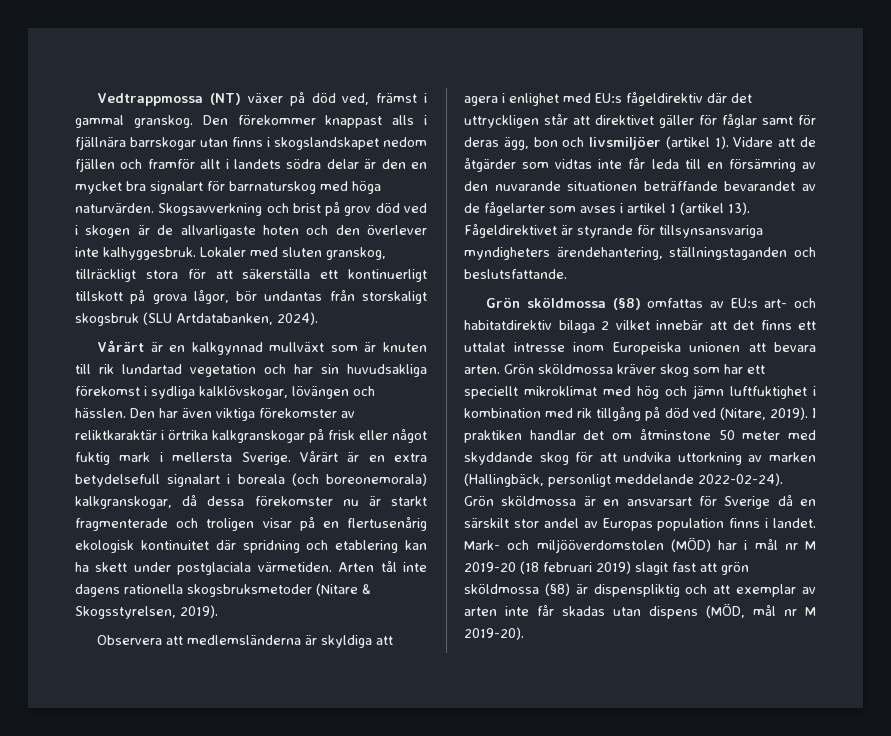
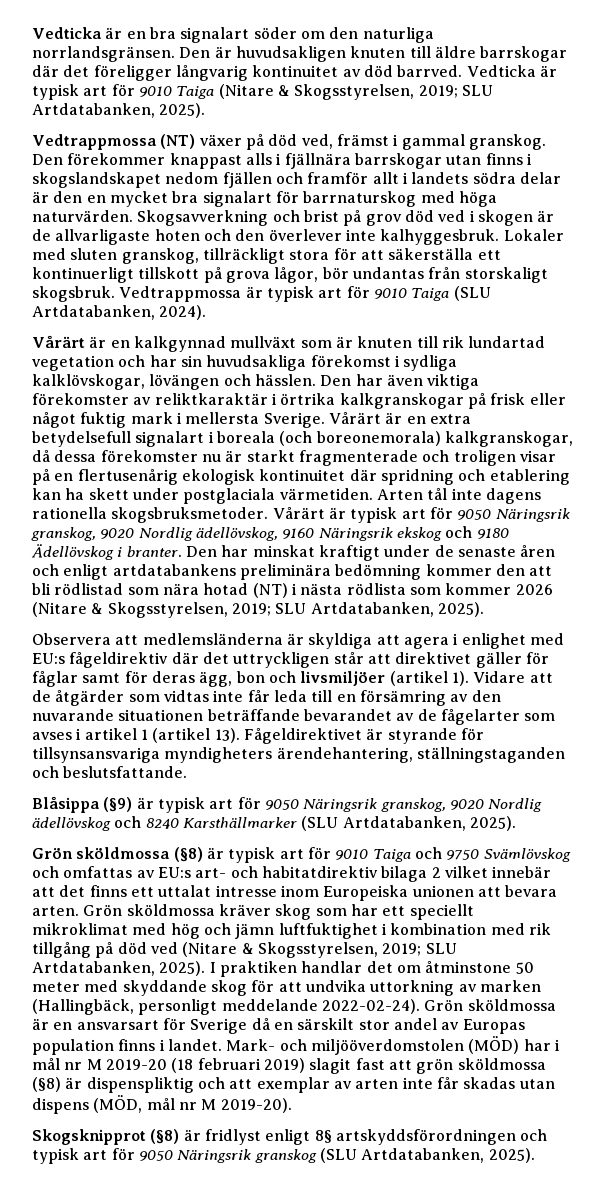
+ Vedticka är en bra signalart söder om den naturliga norrlandsgränsen. Den är huvudsakligen knuten till äldre barrskogar där det föreligger långvarig kontinuitet av död barrved. Vedticka är typisk art för 9010 Taiga (Nitare & Skogsstyrelsen, 2019; SLU Artdatabanken, 2025).
- Lokaler med sluten granskog, tillräckligt stora för att säkerställa ett kontinuerligt tillskott på grova lågor, bör undantas från storskaligt skogsbruk (SLU Artdatabanken, 2024).
+ Lokaler med sluten granskog, tillräckligt stora för att säkerställa ett kontinuerligt tillskott på grova lågor, bör undantas från storskaligt skogsbruk. Vedtrappmossa är typisk art för 9010 Taiga (SLU Artdatabanken, 2024).
- Arten tål inte dagens rationella skogsbruksmetoder (Nitare & Skogsstyrelsen, 2019).
+ Arten tål inte dagens rationella skogsbruksmetoder. Vårärt är typisk art för 9050 Näringsrik granskog, 9020 Nordlig ädellövskog, 9160 Näringsrik ekskog och 9180 Ädellövskog i branter. Den har minskat kraftigt under de senaste åren och enligt artdatabankens preliminära bedömning kommer den att bli rödlistad som nära hotad (NT) i nästa rödlista som kommer 2026 (Nitare & Skogsstyrelsen, 2019; SLU Artdatabanken, 2025).
- Grön sköldmossa (§8) omfattas av EU:s art- och habitatdirektiv bilaga 2 vilket innebär att det finns ett uttalat intresse inom Europeiska unionen att bevara arten.
+ Blåsippa (§9) är typisk art för 9050 Näringsrik granskog, 9020 Nordlig ädellövskog och 8240 Karsthällmarker (SLU Artdatabanken, 2025).
+ Grön sköldmossa (§8) är typisk art för 9010 Taiga och 9750 Svämlövskog och omfattas av EU:s art- och habitatdirektiv bilaga 2 vilket innebär att det finns ett uttalat intresse inom Europeiska unionen att bevara arten.
- Grön sköldmossa kräver skog som har ett speciellt mikroklimat med hög och jämn luftfuktighet i kombination med rik tillgång på död ved (Nitare, 2019).
+ Grön sköldmossa kräver skog som har ett speciellt mikroklimat med hög och jämn luftfuktighet i kombination med rik tillgång på död ved (Nitare & Skogsstyrelsen, 2019; SLU Artdatabanken, 2025).
+ Skogsknipprot (§8) är fridlyst enligt 8§ artskyddsförordningen och typisk art för 9050 Näringsrik granskog (SLU Artdatabanken, 2025).

